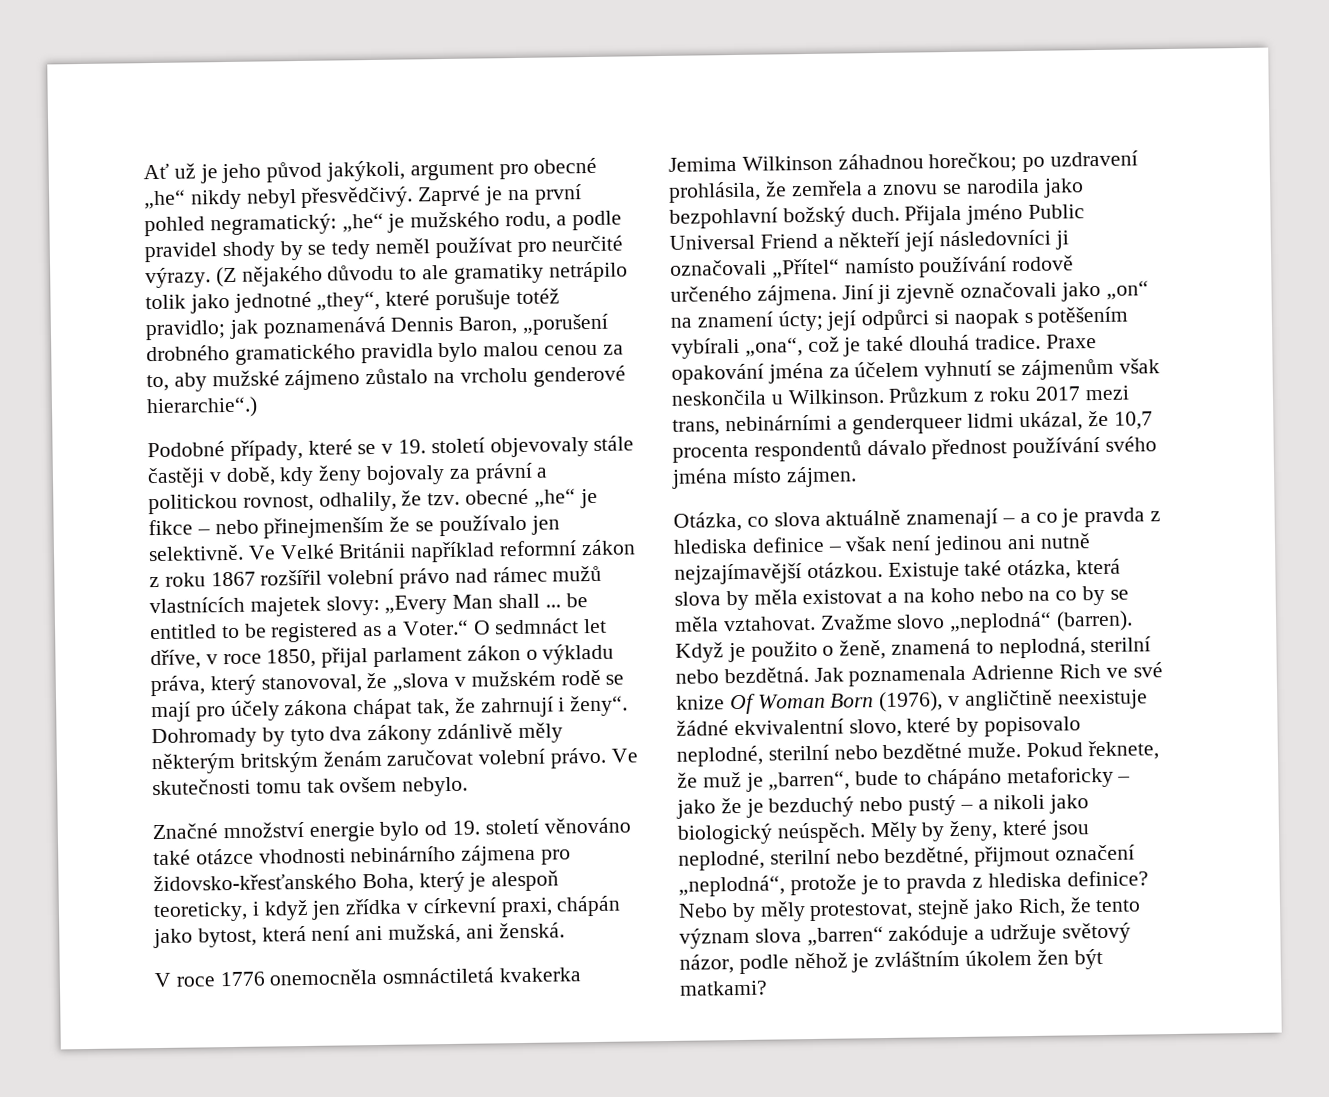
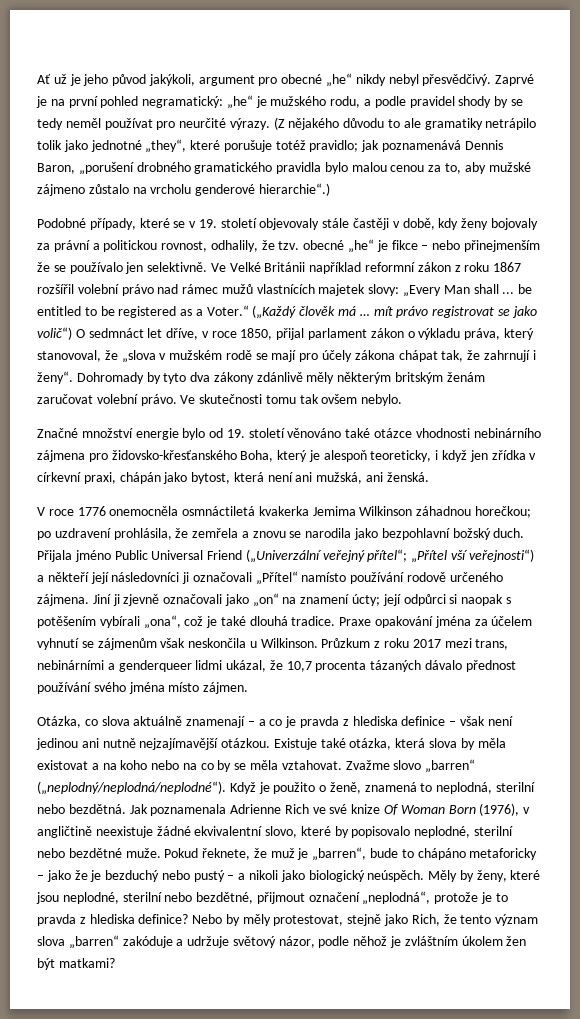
- „Every Man shall ... be entitled to be registered as a Voter.“ O sedmnáct let dříve, v roce 1850, přijal parlament zákon o výkladu práva, který stanovoval, že „slova v mužském rodě se mají pro účely zákona chápat tak, že zahrnují i ženy“.
+ „Every Man shall ... be entitled to be registered as a Voter.“ („Každý člověk má … mít právo registrovat se jako volič“) O sedmnáct let dříve, v roce 1850, přijal parlament zákon o výkladu práva, který stanovoval, že „slova v mužském rodě se mají pro účely zákona chápat tak, že zahrnují i ženy“.
- Přijala jméno Public Universal Friend a někteří její následovníci ji označovali „Přítel“ namísto používání rodově určeného zájmena.
+ Přijala jméno Public Universal Friend („Univerzální veřejný přítel“; „Přítel vší veřejnosti“) a někteří její následovníci ji označovali „Přítel“ namísto používání rodově určeného zájmena.
- Průzkum z roku 2017 mezi trans, nebinárními a genderqueer lidmi ukázal, že 10,7 procenta respondentů dávalo přednost používání svého jména místo zájmen.
+ Průzkum z roku 2017 mezi trans, nebinárními a genderqueer lidmi ukázal, že 10,7 procenta tázaných dávalo přednost používání svého jména místo zájmen.
- Zvažme slovo „neplodná“ (barren).
+ Zvažme slovo „barren“ („neplodný/neplodná/neplodné“).

